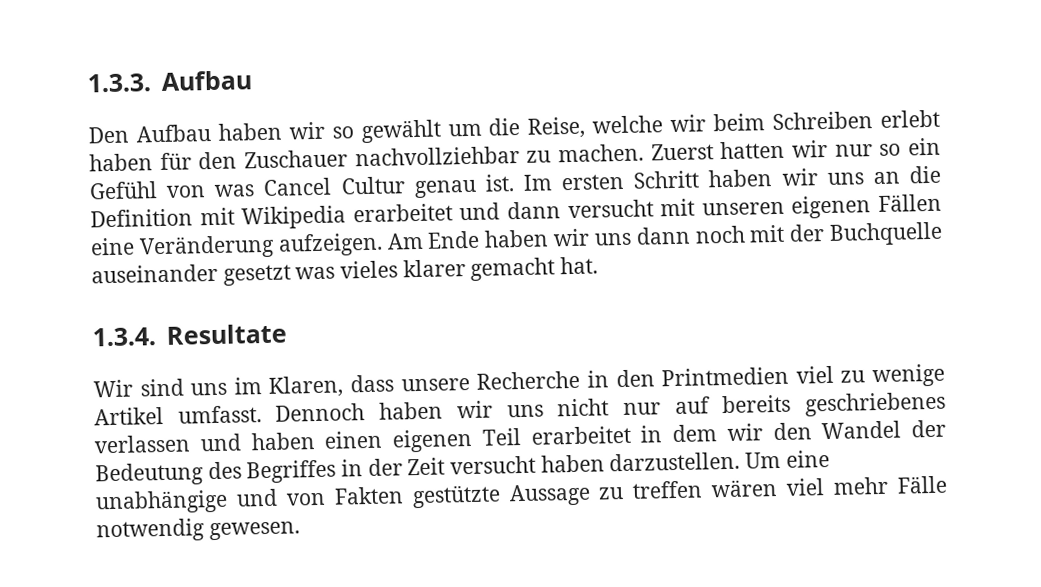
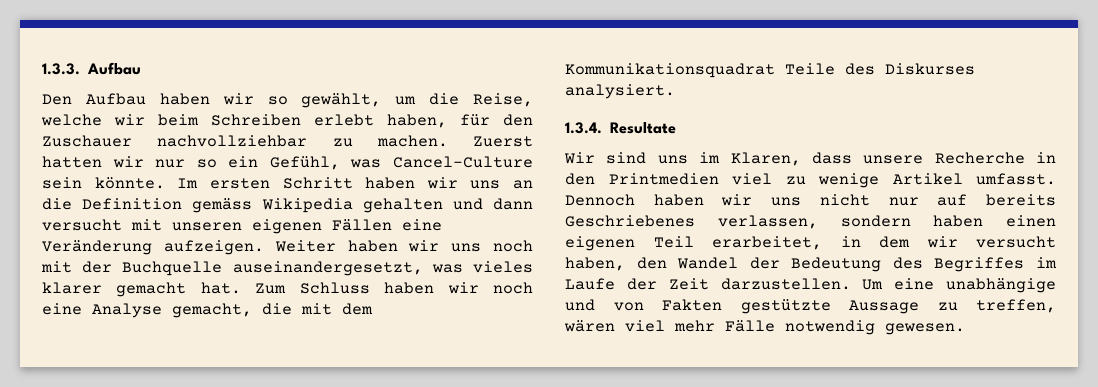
- Den Aufbau haben wir so gewählt um die Reise, welche wir beim Schreiben erlebt haben für den Zuschauer nachvollziehbar zu machen.
+ Den Aufbau haben wir so gewählt, um die Reise, welche wir beim Schreiben erlebt haben, für den Zuschauer nachvollziehbar zu machen.
- Zuerst hatten wir nur so ein Gefühl von was Cancel Cultur genau ist.
+ Zuerst hatten wir nur so ein Gefühl, was Cancel-Culture sein könnte.
- Im ersten Schritt haben wir uns an die Definition mit Wikipedia erarbeitet und dann versucht mit unseren eigenen Fällen eine Veränderung aufzeigen.
+ Im ersten Schritt haben wir uns an die Definition gemäss Wikipedia gehalten und dann versucht mit unseren eigenen Fällen eine Veränderung aufzeigen.
- Am Ende haben wir uns dann noch mit der Buchquelle auseinander gesetzt was vieles klarer gemacht hat.
+ Weiter haben wir uns noch mit der Buchquelle auseinandergesetzt, was vieles klarer gemacht hat. Zum Schluss haben wir noch eine Analyse gemacht, die mit dem Kommunikationsquadrat Teile des Diskurses analysiert.
- Dennoch haben wir uns nicht nur auf bereits geschriebenes verlassen und haben einen eigenen Teil erarbeitet in dem wir den Wandel der Bedeutung des Begriffes in der Zeit versucht haben darzustellen.
+ Dennoch haben wir uns nicht nur auf bereits Geschriebenes verlassen, sondern haben einen eigenen Teil erarbeitet, in dem wir versucht haben, den Wandel der Bedeutung des Begriffes im Laufe der Zeit darzustellen.
- Um eine unabhängige und von Fakten gestützte Aussage zu treffen wären viel mehr Fälle notwendig gewesen.
+ Um eine unabhängige und von Fakten gestützte Aussage zu treffen, wären viel mehr Fälle notwendig gewesen.

